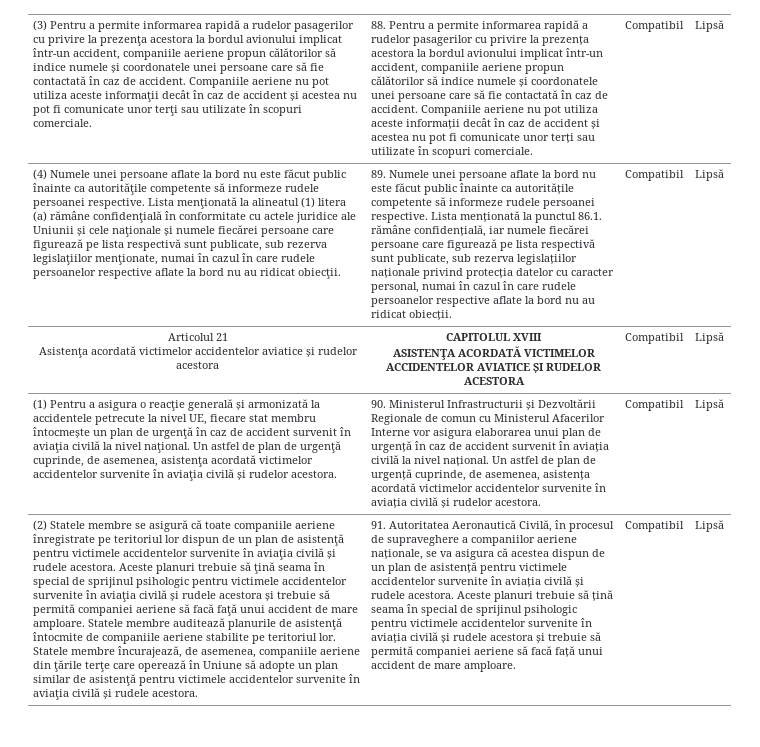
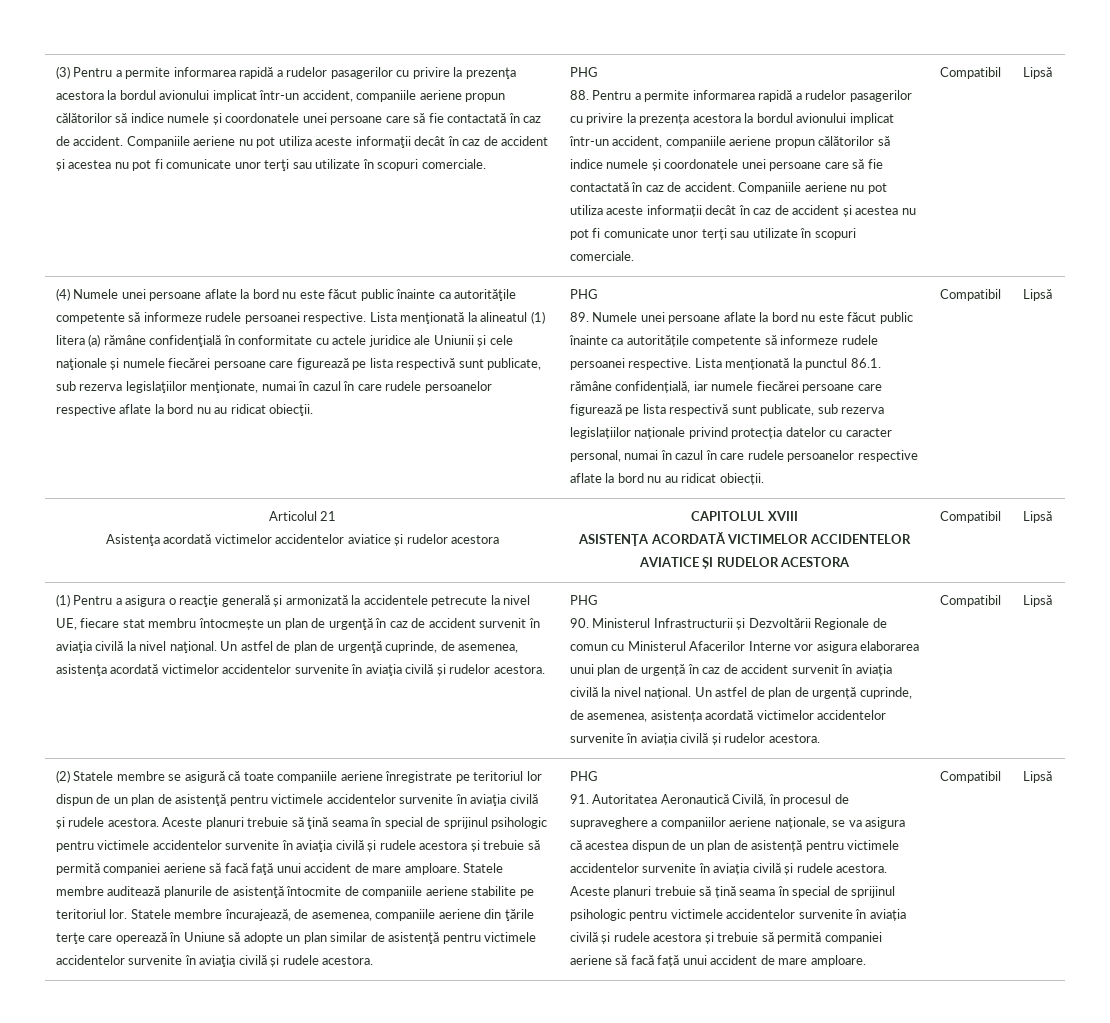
- (3) Pentru a permite informarea rapidă a rudelor pasagerilor cu privire la prezenţa acestora la bordul avionului implicat într-un accident, companiile aeriene propun călătorilor să indice numele și coordonatele unei persoane care să fie contactată în caz de accident. Companiile aeriene nu pot utiliza aceste informaţii decât în caz de accident și acestea nu pot fi comunicate unor terţi sau utilizate în scopuri comerciale.
+ (3) Pentru a permite informarea rapidă a rudelor pasagerilor cu privire la prezenţa acestora la bordul avionului implicat într-un accident, companiile aeriene propun călătorilor să indice numele și coordonatele unei persoane care să fie contactată în caz de accident. Companiile aeriene nu pot utiliza aceste informaţii decât în caz de accident și acestea nu pot fi comunicate unor terţi sau utilizate în scopuri comerciale. | PHG
- Lista menţionată la alineatul (1) litera (a) rămâne confidenţială în conformitate cu actele juridice ale Uniunii și cele naţionale și numele fiecărei persoane care figurează pe lista respectivă sunt publicate, sub rezerva legislaţiilor menţionate, numai în cazul în care rudele persoanelor respective aflate la bord nu au ridicat obiecţii.
+ Lista menţionată la alineatul (1) litera (a) rămâne confidenţială în conformitate cu actele juridice ale Uniunii și cele naţionale și numele fiecărei persoane care figurează pe lista respectivă sunt publicate, sub rezerva legislaţiilor menţionate, numai în cazul în care rudele persoanelor respective aflate la bord nu au ridicat obiecţii. | PHG
- (1) Pentru a asigura o reacţie generală și armonizată la accidentele petrecute la nivel UE, fiecare stat membru întocmește un plan de urgenţă în caz de accident survenit în aviaţia civilă la nivel naţional. Un astfel de plan de urgenţă cuprinde, de asemenea, asistenţa acordată victimelor accidentelor survenite în aviaţia civilă și rudelor acestora.
+ (1) Pentru a asigura o reacţie generală și armonizată la accidentele petrecute la nivel UE, fiecare stat membru întocmește un plan de urgenţă în caz de accident survenit în aviaţia civilă la nivel naţional. Un astfel de plan de urgenţă cuprinde, de asemenea, asistenţa acordată victimelor accidentelor survenite în aviaţia civilă și rudelor acestora. | PHG
- Statele membre încurajează, de asemenea, companiile aeriene din ţările terţe care operează în Uniune să adopte un plan similar de asistenţă pentru victimele accidentelor survenite în aviaţia civilă și rudele acestora.
+ Statele membre încurajează, de asemenea, companiile aeriene din ţările terţe care operează în Uniune să adopte un plan similar de asistenţă pentru victimele accidentelor survenite în aviaţia civilă și rudele acestora. | PHG

